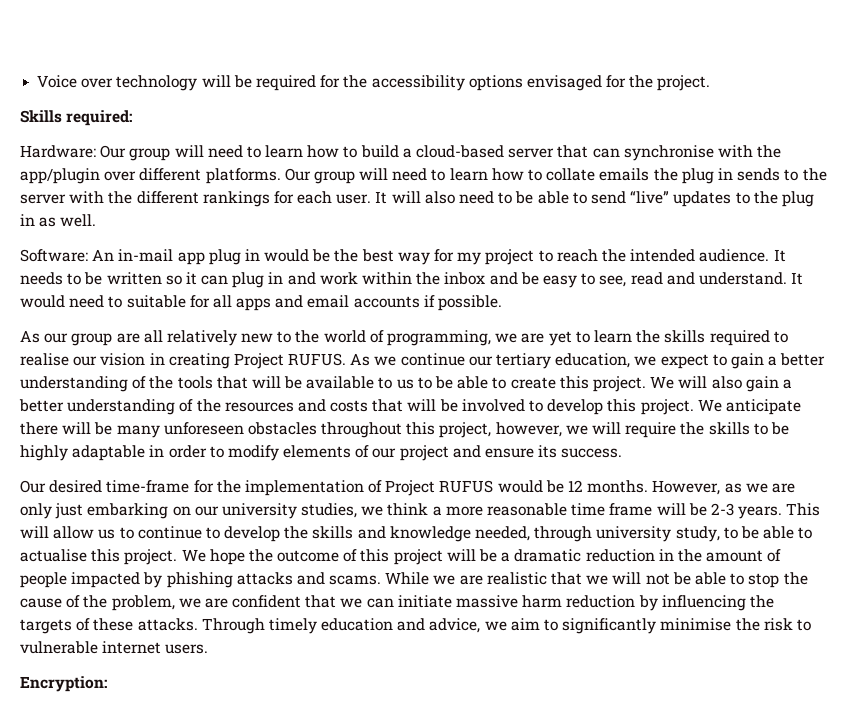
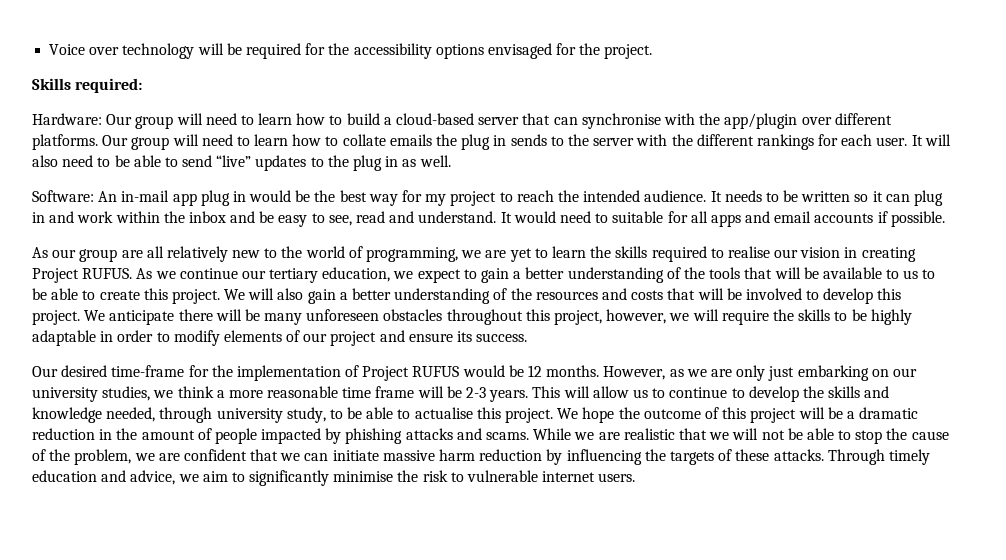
- Encryption:

